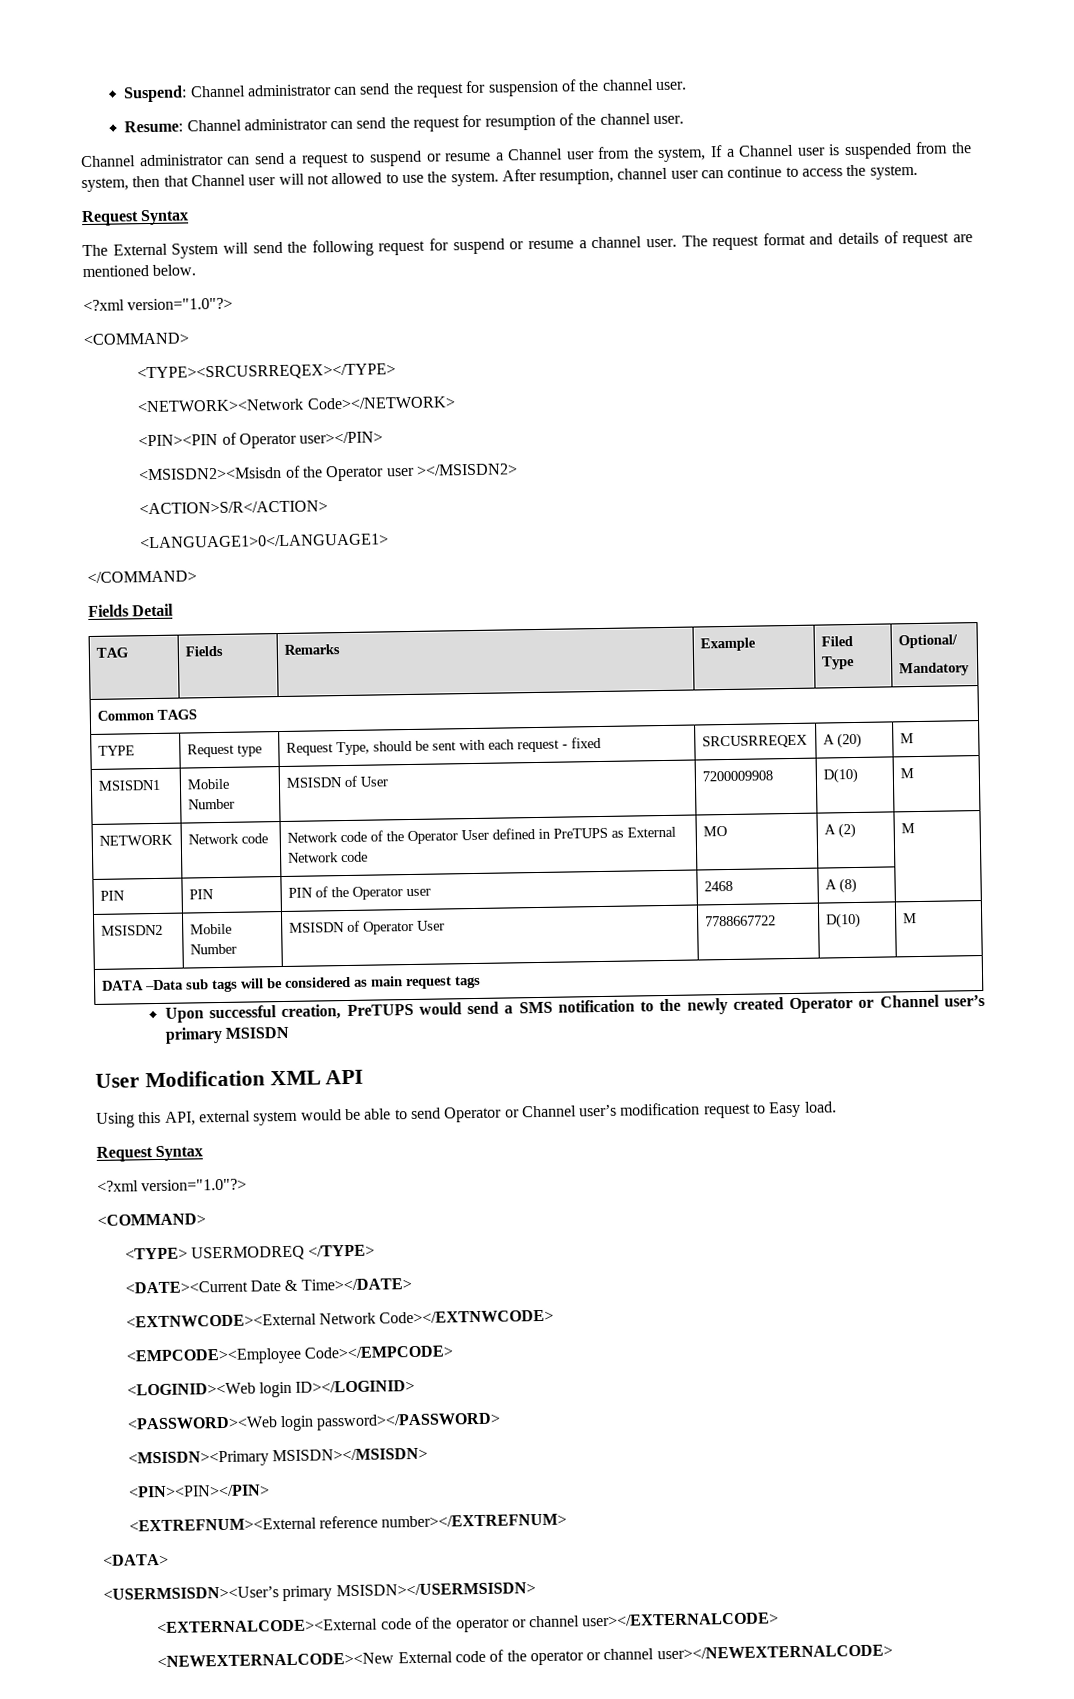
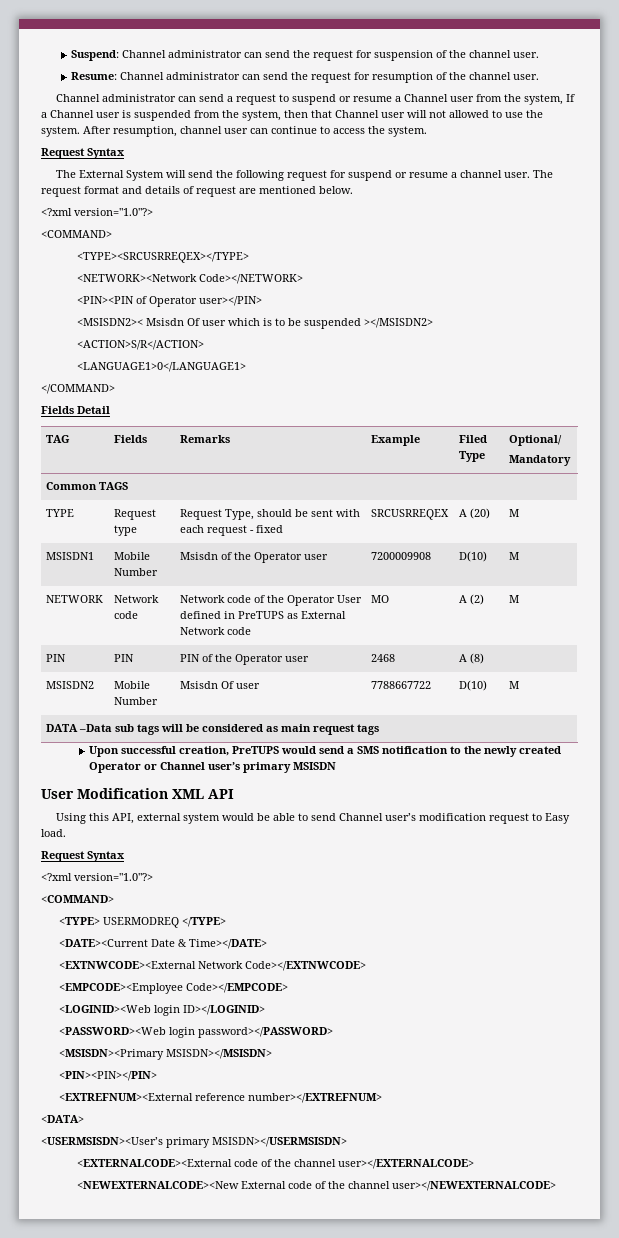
- <MSISDN2><Msisdn of the Operator user ></MSISDN2>
+ <MSISDN2>< Msisdn Of user which is to be suspended ></MSISDN2>
- MSISDN1 | Mobile Number | MSISDN of User | 7200009908 | D(10) | M
+ MSISDN1 | Mobile Number | Msisdn of the Operator user | 7200009908 | D(10) | M
- MSISDN2 | Mobile Number | MSISDN of Operator User | 7788667722 | D(10) | M
+ MSISDN2 | Mobile Number | Msisdn Of user | 7788667722 | D(10) | M
- Using this API, external system would be able to send Operator or Channel user’s modification request to Easy load.
+ Using this API, external system would be able to send Channel user’s modification request to Easy load.
- <EXTERNALCODE><External code of the operator or channel user></EXTERNALCODE>
+ <EXTERNALCODE><External code of the channel user></EXTERNALCODE>
- <NEWEXTERNALCODE><New External code of the operator or channel user></NEWEXTERNALCODE>
+ <NEWEXTERNALCODE><New External code of the channel user></NEWEXTERNALCODE>

